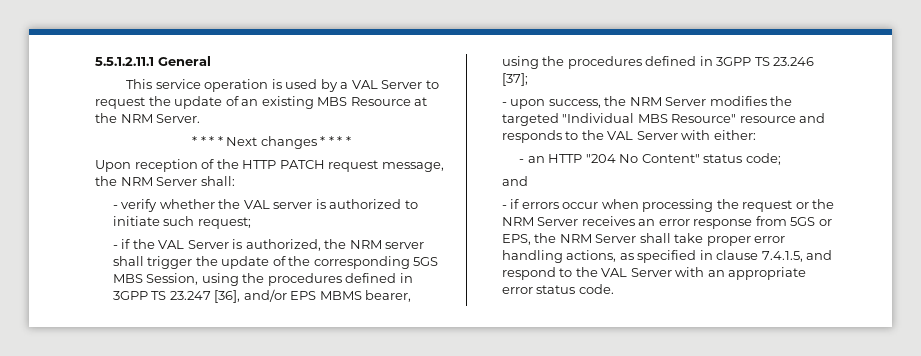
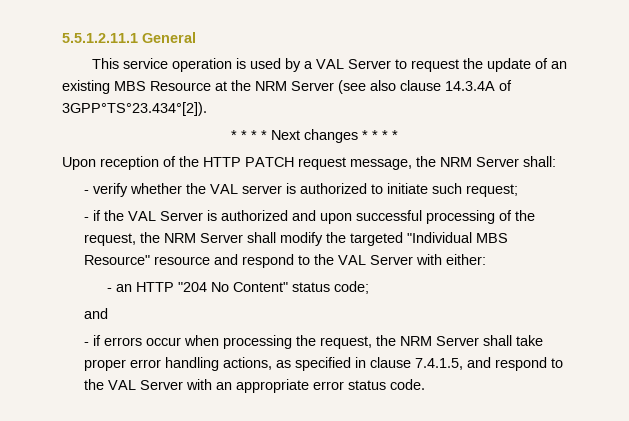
- This service operation is used by a VAL Server to request the update of an existing MBS Resource at the NRM Server.
+ This service operation is used by a VAL Server to request the update of an existing MBS Resource at the NRM Server (see also clause 14.3.4A of 3GPP°TS°23.434°[2]).
- - if the VAL Server is authorized, the NRM server shall trigger the update of the corresponding 5GS MBS Session, using the procedures defined in 3GPP TS 23.247 [36], and/or EPS MBMS bearer, using the procedures defined in 3GPP TS 23.246 [37];
- - upon success, the NRM Server modifies the targeted "Individual MBS Resource" resource and responds to the VAL Server with either:
+ - if the VAL Server is authorized and upon successful processing of the request, the NRM Server shall modify the targeted "Individual MBS Resource" resource and respond to the VAL Server with either:
- - if errors occur when processing the request or the NRM Server receives an error response from 5GS or EPS, the NRM Server shall take proper error handling actions, as specified in clause 7.4.1.5, and respond to the VAL Server with an appropriate error status code.
+ - if errors occur when processing the request, the NRM Server shall take proper error handling actions, as specified in clause 7.4.1.5, and respond to the VAL Server with an appropriate error status code.

